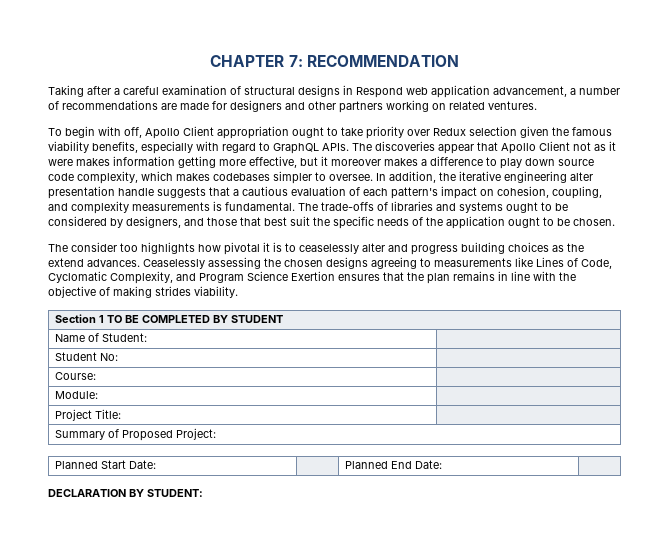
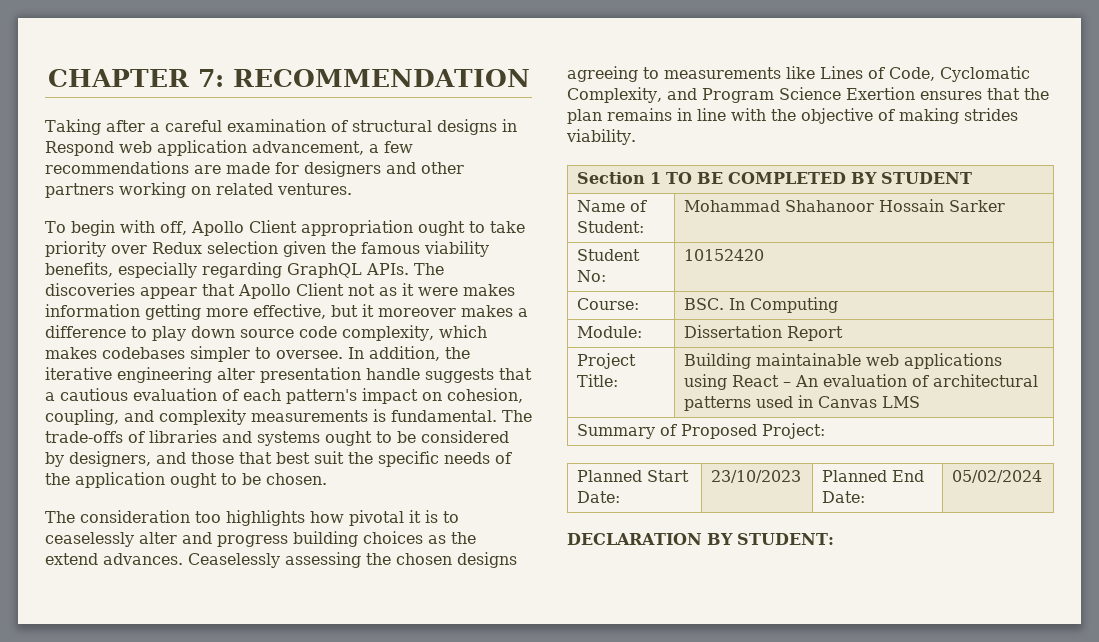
- Taking after a careful examination of structural designs in Respond web application advancement, a number of recommendations are made for designers and other partners working on related ventures.
+ Taking after a careful examination of structural designs in Respond web application advancement, a few recommendations are made for designers and other partners working on related ventures.
- To begin with off, Apollo Client appropriation ought to take priority over Redux selection given the famous viability benefits, especially with regard to GraphQL APIs.
+ To begin with off, Apollo Client appropriation ought to take priority over Redux selection given the famous viability benefits, especially regarding GraphQL APIs.
- The consider too highlights how pivotal it is to ceaselessly alter and progress building choices as the extend advances.
+ The consideration too highlights how pivotal it is to ceaselessly alter and progress building choices as the extend advances.
- Name of Student: |
+ Name of Student: | Mohammad Shahanoor Hossain Sarker
- Student No: |
+ Student No: | 10152420
- Course: |
+ Course: | BSC. In Computing
- Module: |
+ Module: | Dissertation Report
- Project Title: |
+ Project Title: | Building maintainable web applications using React – An evaluation of architectural patterns used in Canvas LMS
- Planned Start Date: | | Planned End Date: |
+ Planned Start Date: | 23/10/2023 | Planned End Date: | 05/02/2024

